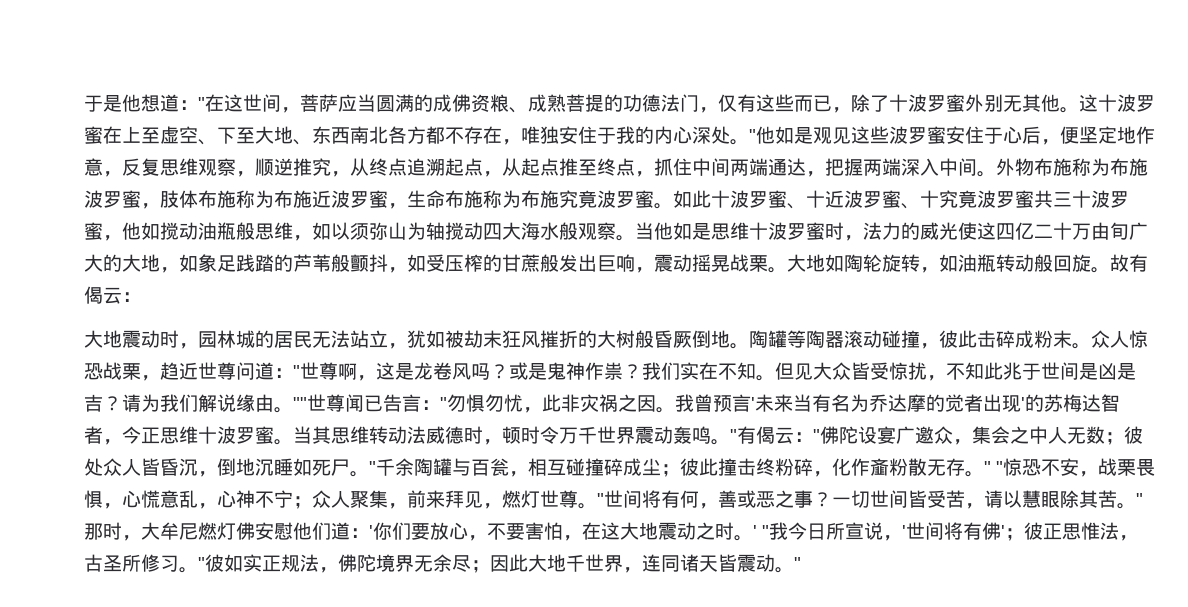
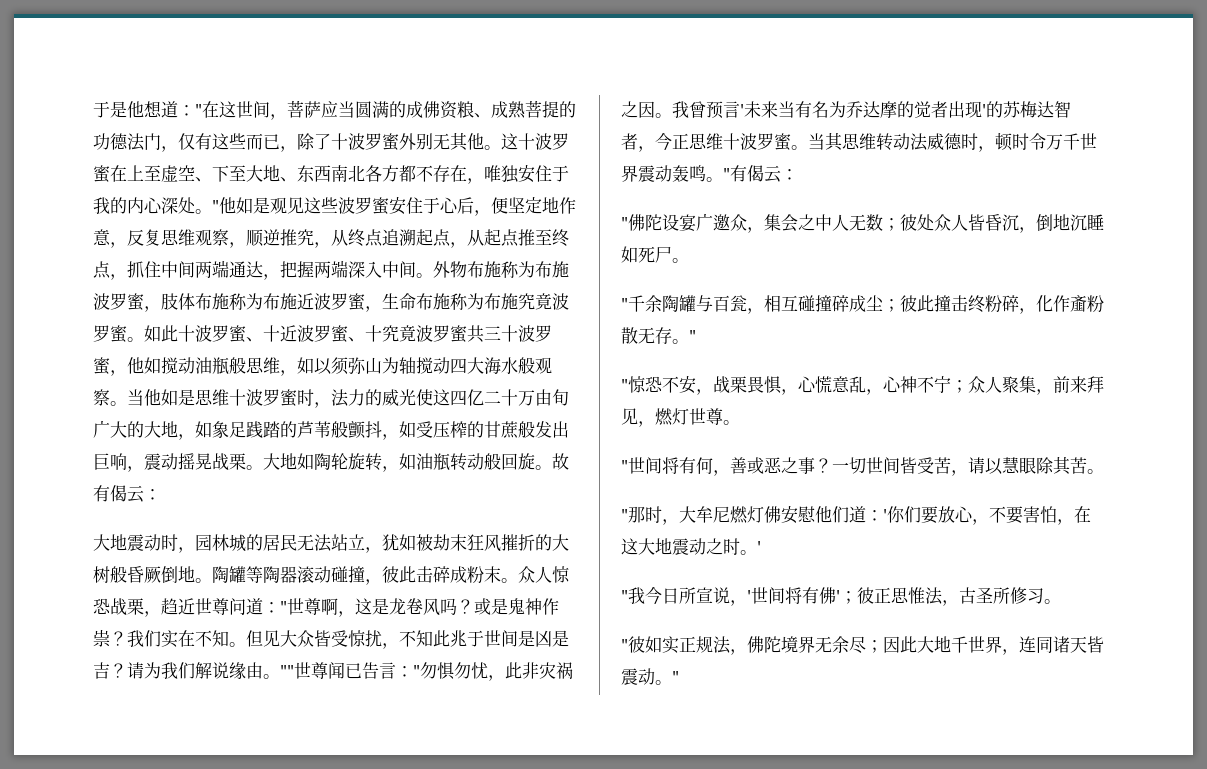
- "有偈云："佛陀设宴广邀众，集会之中人无数；彼处众人皆昏沉，倒地沉睡如死尸。"千余陶罐与百瓮，相互碰撞碎成尘；彼此撞击终粉碎，化作齑粉散无存。" "惊恐不安，战栗畏惧，心慌意乱，心神不宁；
+ "有偈云：
+ "佛陀设宴广邀众，集会之中人无数；彼处众人皆昏沉，倒地沉睡如死尸。
+ "千余陶罐与百瓮，相互碰撞碎成尘；彼此撞击终粉碎，化作齑粉散无存。"
+ "惊恐不安，战栗畏惧，心慌意乱，心神不宁；
- 众人聚集，前来拜见，燃灯世尊。"世间将有何，善或恶之事？
+ 众人聚集，前来拜见，燃灯世尊。
+ "世间将有何，善或恶之事？
- 一切世间皆受苦，请以慧眼除其苦。"那时，大牟尼燃灯佛安慰他们道：'你们要放心，不要害怕，在这大地震动之时。' "我今日所宣说，'世间将有佛'；
+ 一切世间皆受苦，请以慧眼除其苦。
+ "那时，大牟尼燃灯佛安慰他们道：'你们要放心，不要害怕，在这大地震动之时。'
+ "我今日所宣说，'世间将有佛'；
- 彼正思惟法，古圣所修习。"彼如实正规法，佛陀境界无余尽；
+ 彼正思惟法，古圣所修习。
+ "彼如实正规法，佛陀境界无余尽；

